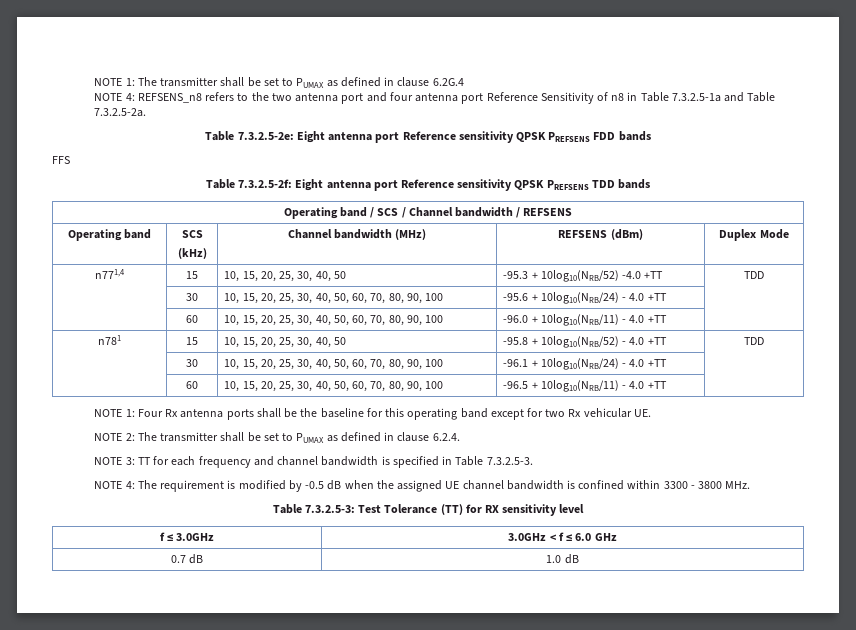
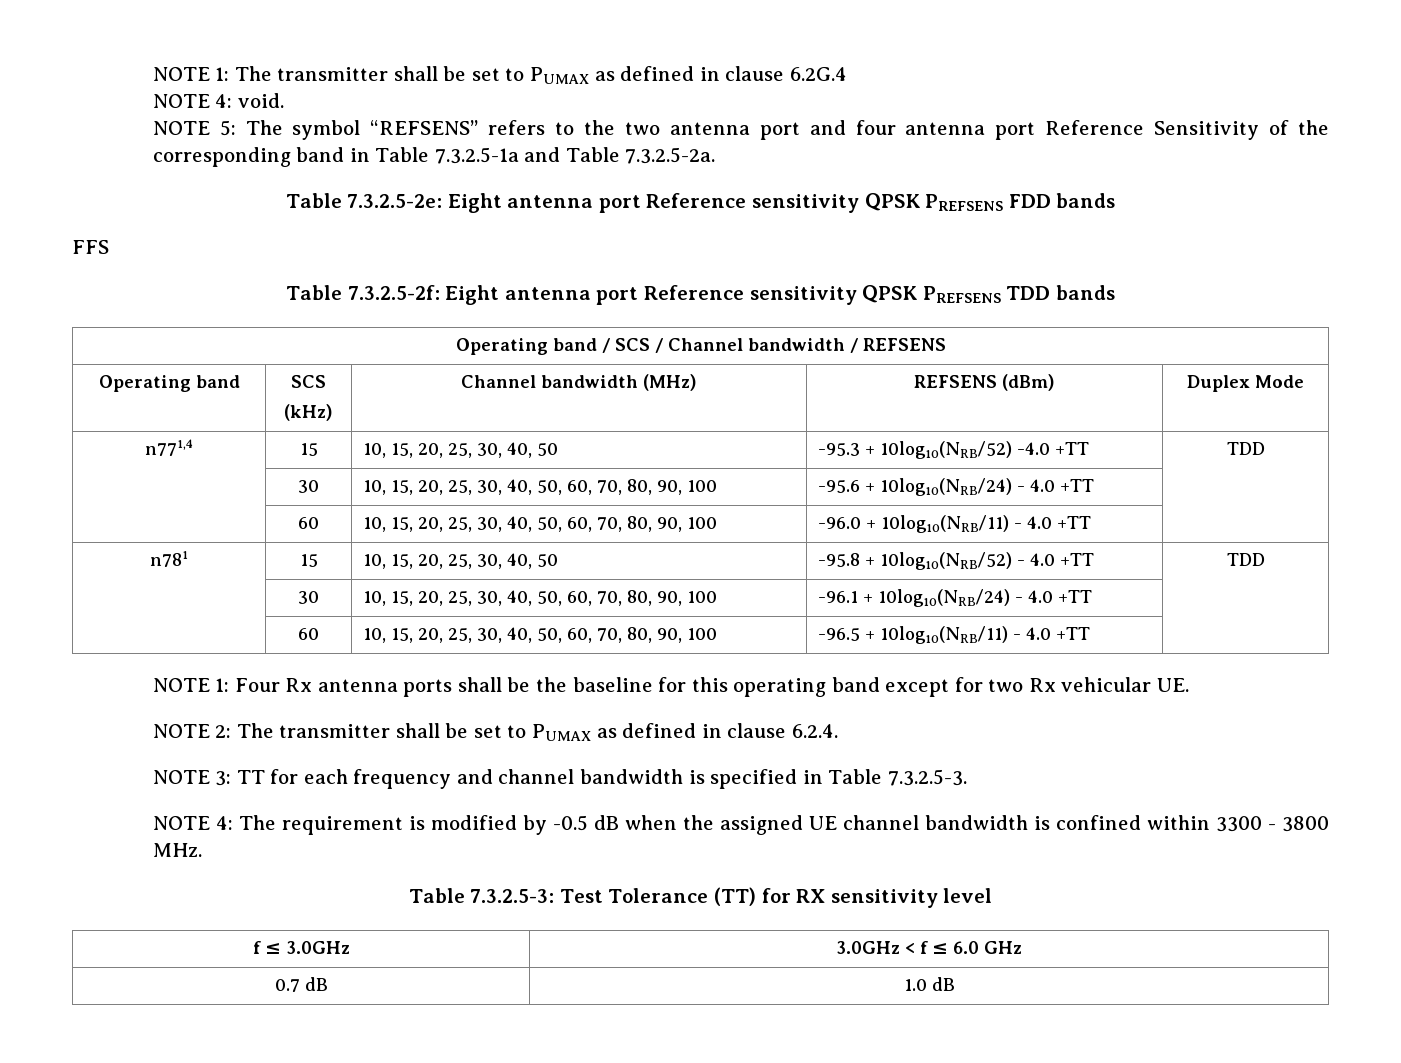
- NOTE 4: REFSENS_n8 refers to the two antenna port and four antenna port Reference Sensitivity of n8 in Table 7.3.2.5-1a and Table 7.3.2.5-2a.
+ NOTE 4: void.
+ NOTE 5: The symbol “REFSENS” refers to the two antenna port and four antenna port Reference Sensitivity of the corresponding band in Table 7.3.2.5-1a and Table 7.3.2.5-2a.

